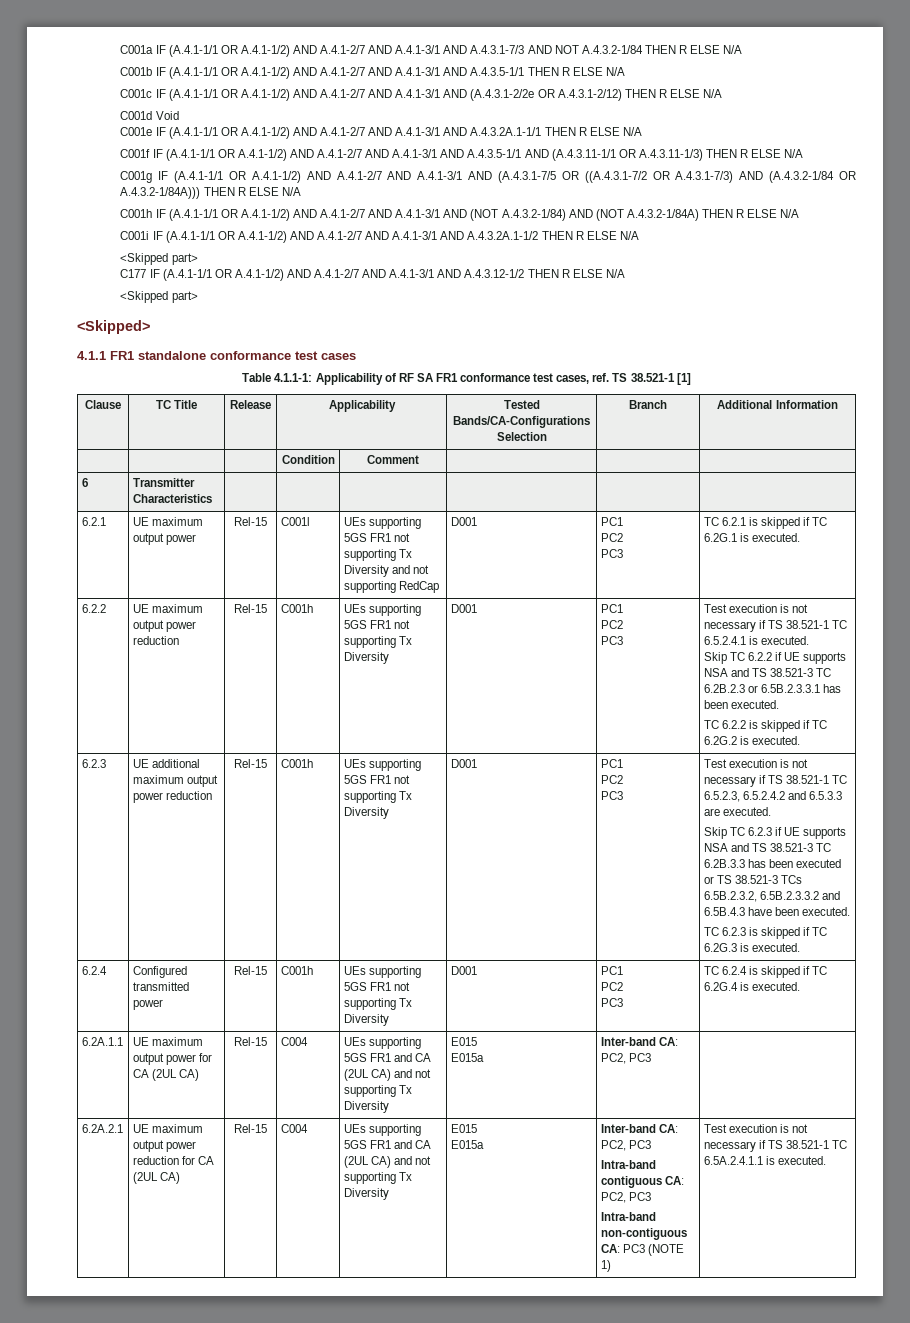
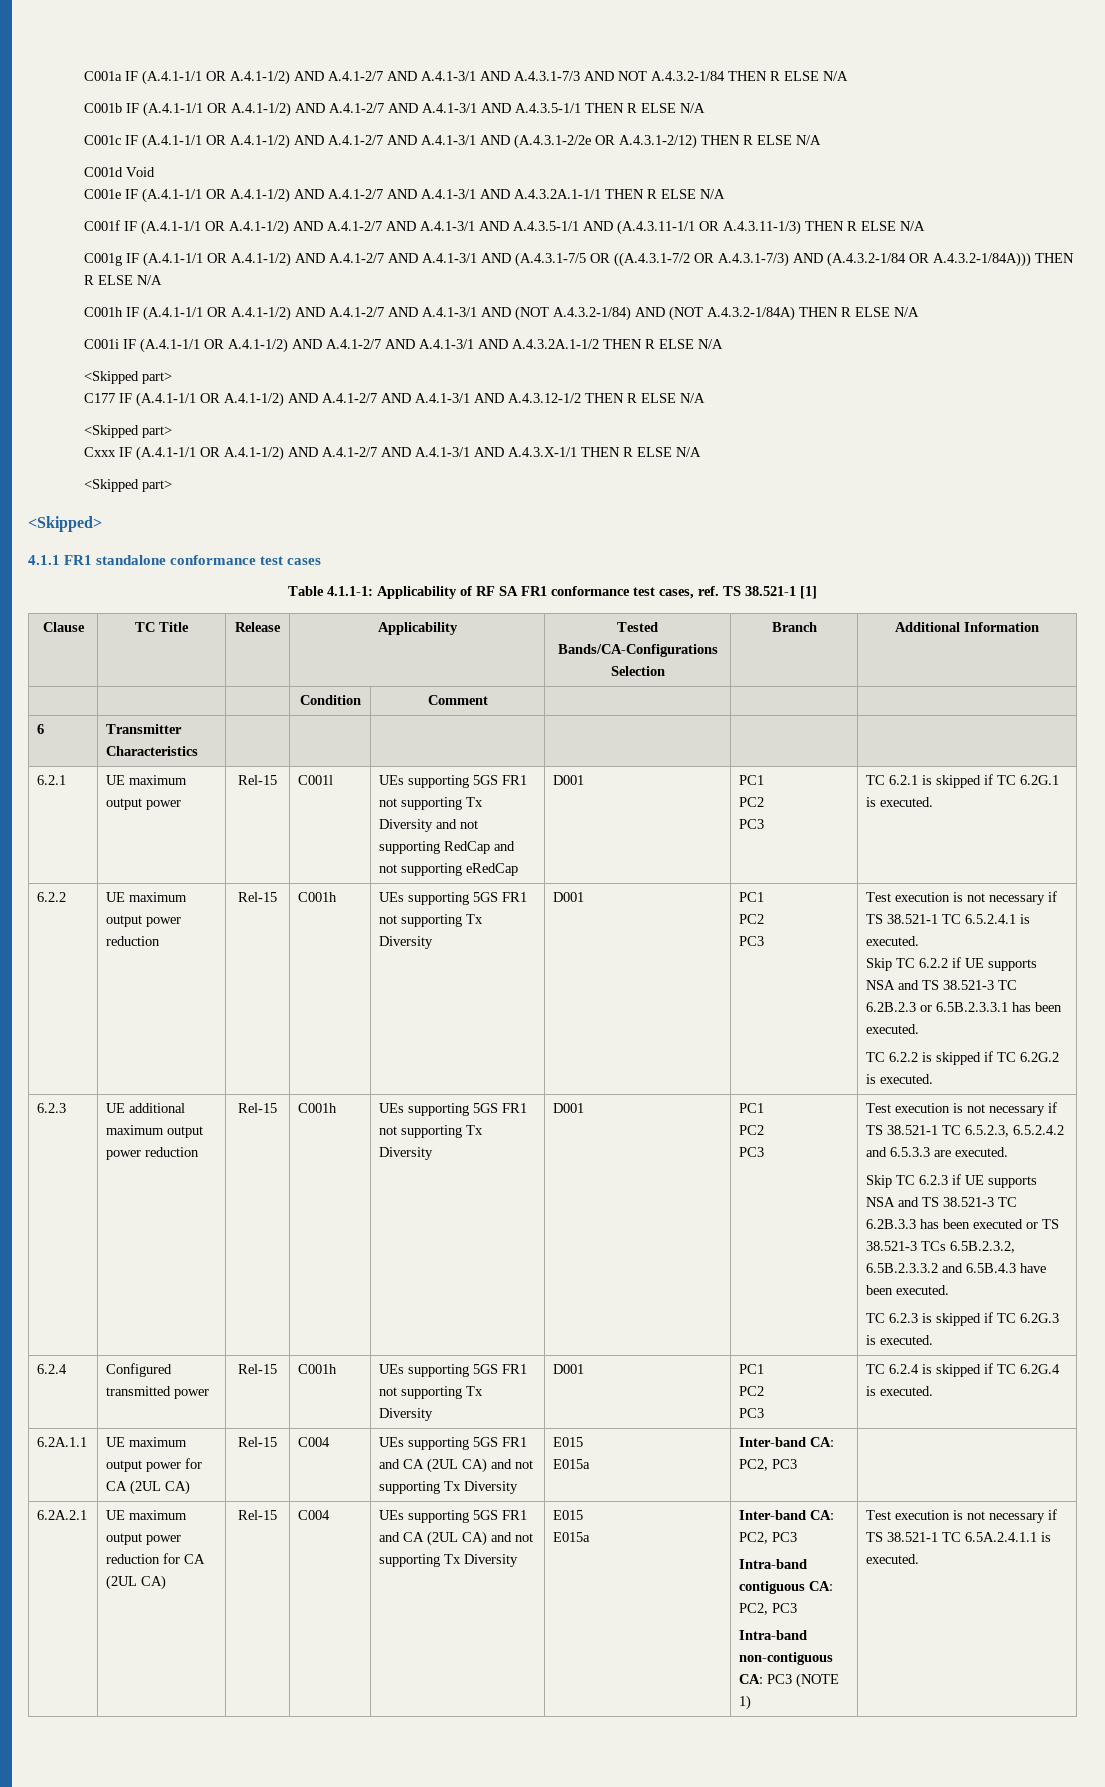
+ Cxxx IF (A.4.1-1/1 OR A.4.1-1/2) AND A.4.1-2/7 AND A.4.1-3/1 AND A.4.3.X-1/1 THEN R ELSE N/A
+ <Skipped part>
- 6.2.1 | UE maximum output power | Rel-15 | C001l | UEs supporting 5GS FR1 not supporting Tx Diversity and not supporting RedCap | D001 | PC1
+ 6.2.1 | UE maximum output power | Rel-15 | C001l | UEs supporting 5GS FR1 not supporting Tx Diversity and not supporting RedCap and not supporting eRedCap | D001 | PC1

